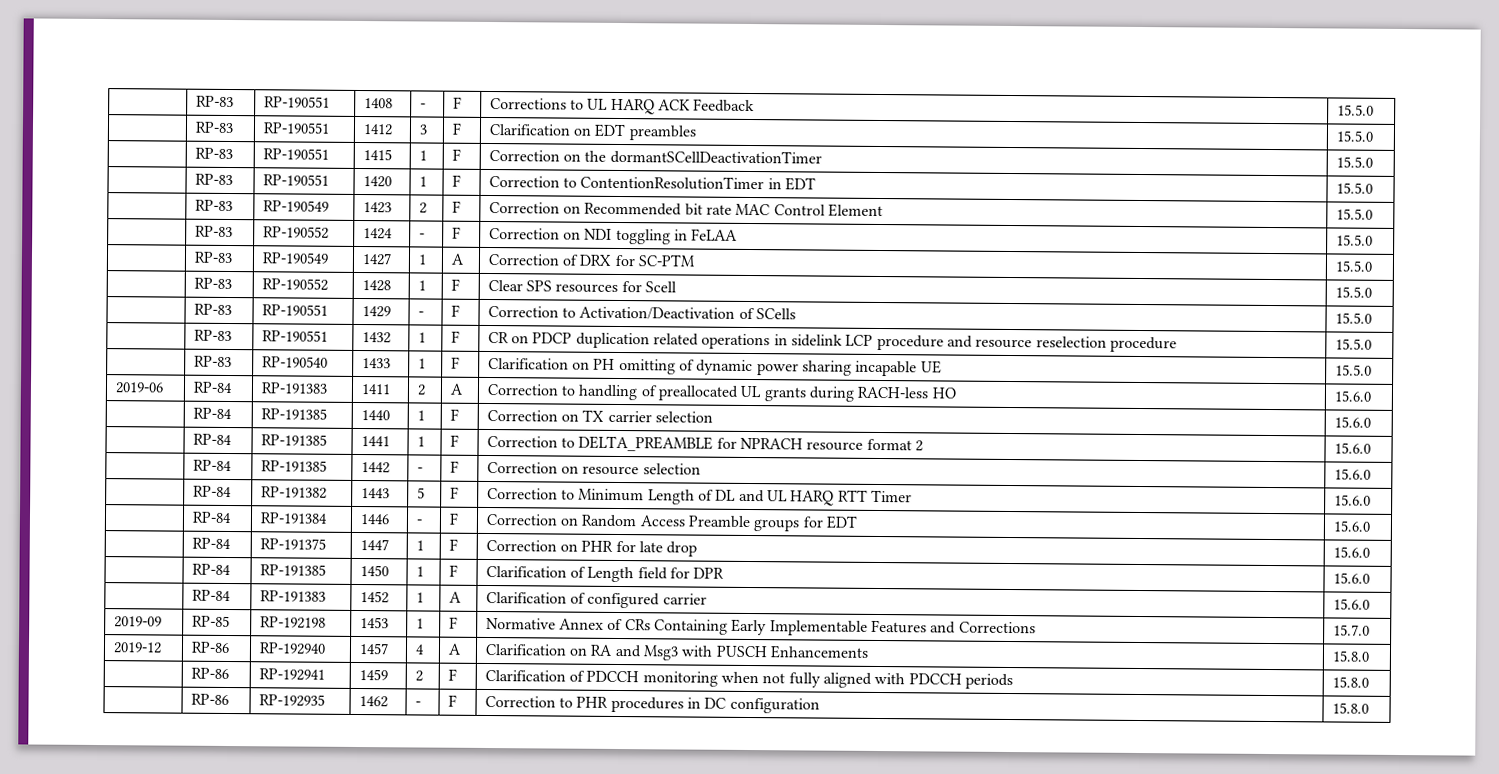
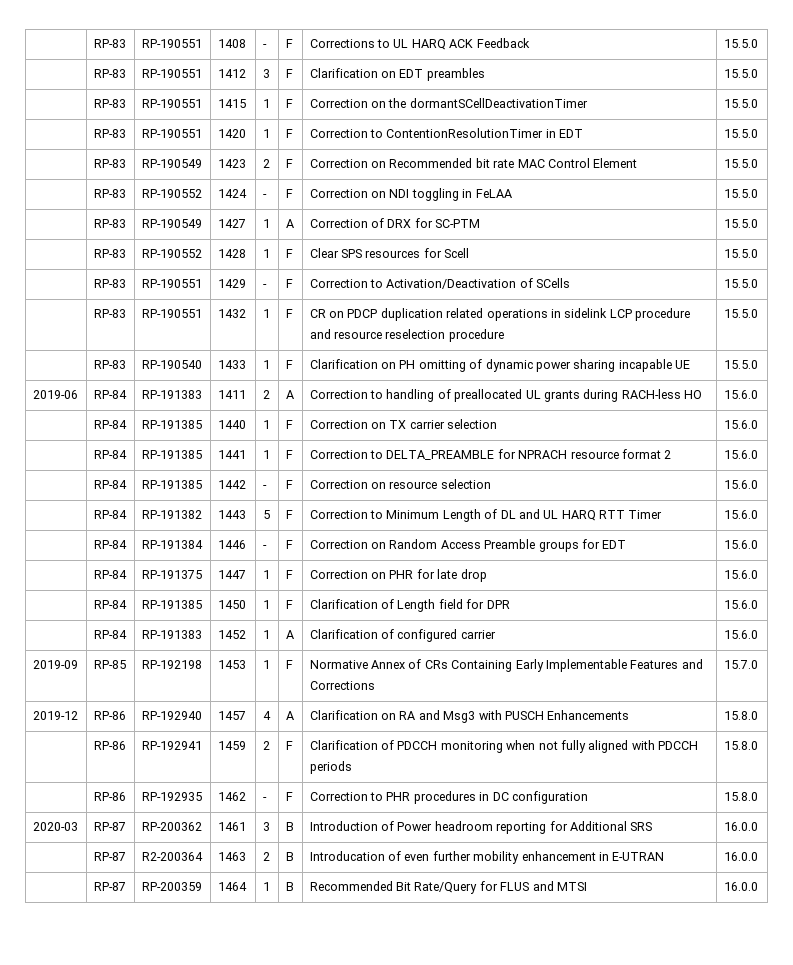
+ 2020-03 | RP-87 | RP-200362 | 1461 | 3 | B | Introduction of Power headroom reporting for Additional SRS | 16.0.0
+ | RP-87 | R2-200364 | 1463 | 2 | B | Introducation of even further mobility enhancement in E-UTRAN | 16.0.0
+ | RP-87 | RP-200359 | 1464 | 1 | B | Recommended Bit Rate/Query for FLUS and MTSI | 16.0.0

